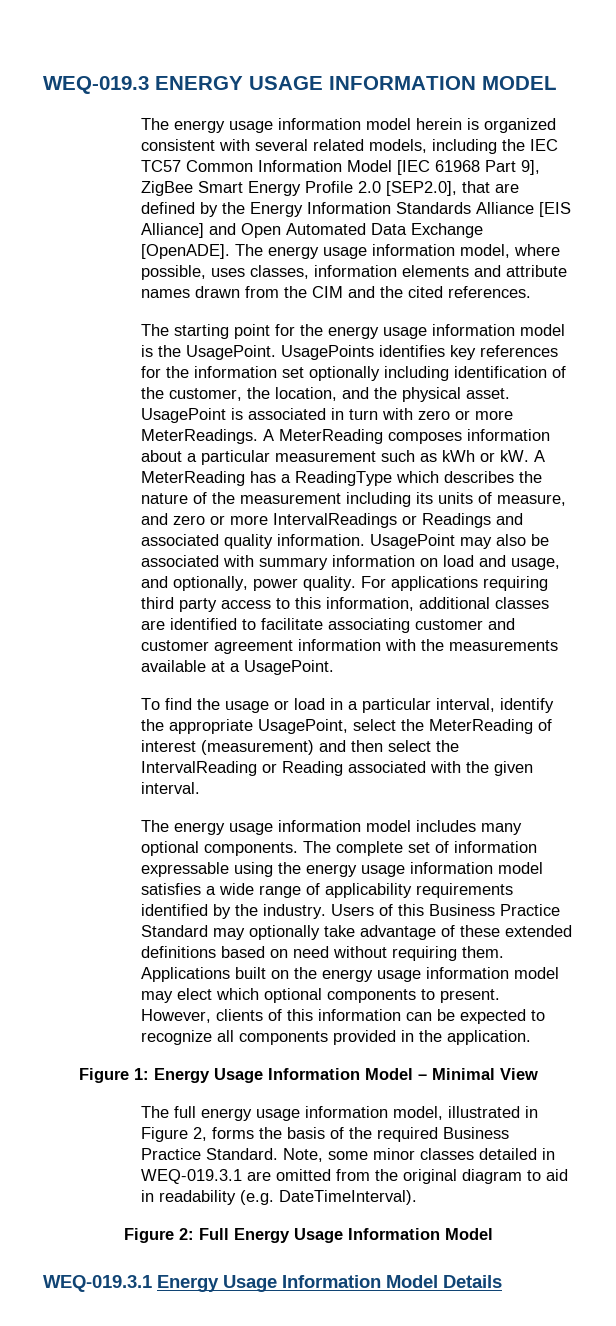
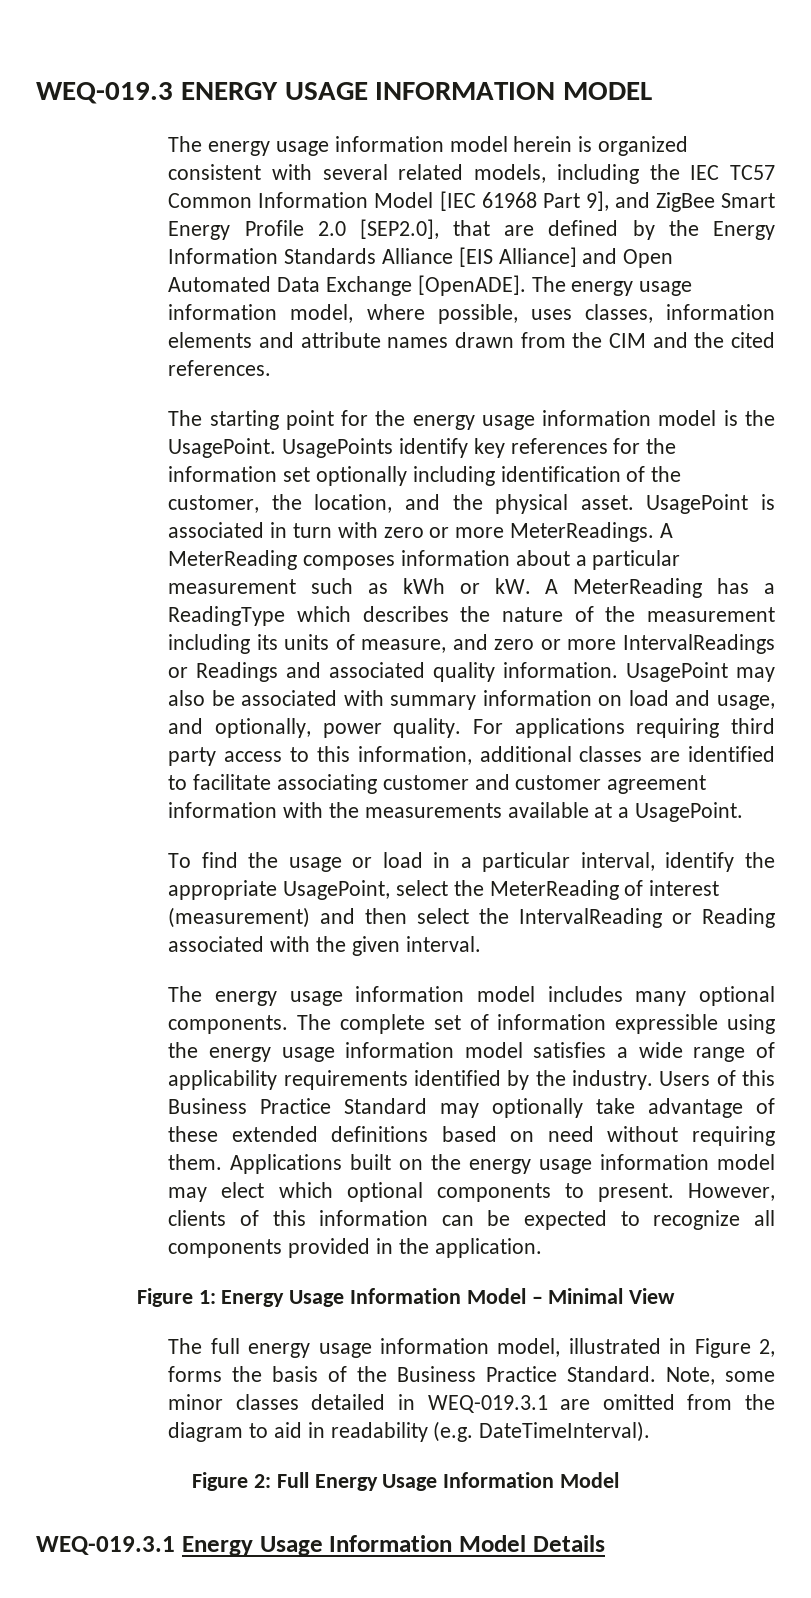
- The energy usage information model herein is organized consistent with several related models, including the IEC TC57 Common Information Model [IEC 61968 Part 9], ZigBee Smart Energy Profile 2.0 [SEP2.0], that are defined by the Energy Information Standards Alliance [EIS Alliance] and Open Automated Data Exchange [OpenADE].
+ The energy usage information model herein is organized consistent with several related models, including the IEC TC57 Common Information Model [IEC 61968 Part 9], and ZigBee Smart Energy Profile 2.0 [SEP2.0], that are defined by the Energy Information Standards Alliance [EIS Alliance] and Open Automated Data Exchange [OpenADE].
- UsagePoints identifies key references for the information set optionally including identification of the customer, the location, and the physical asset.
+ UsagePoints identify key references for the information set optionally including identification of the customer, the location, and the physical asset.
- The complete set of information expressable using the energy usage information model satisfies a wide range of applicability requirements identified by the industry.
+ The complete set of information expressible using the energy usage information model satisfies a wide range of applicability requirements identified by the industry.
- The full energy usage information model, illustrated in Figure 2, forms the basis of the required Business Practice Standard.
+ The full energy usage information model, illustrated in Figure 2, forms the basis of the Business Practice Standard.
- Note, some minor classes detailed in WEQ-019.3.1 are omitted from the original diagram to aid in readability (e.g. DateTimeInterval).
+ Note, some minor classes detailed in WEQ-019.3.1 are omitted from the diagram to aid in readability (e.g. DateTimeInterval).

